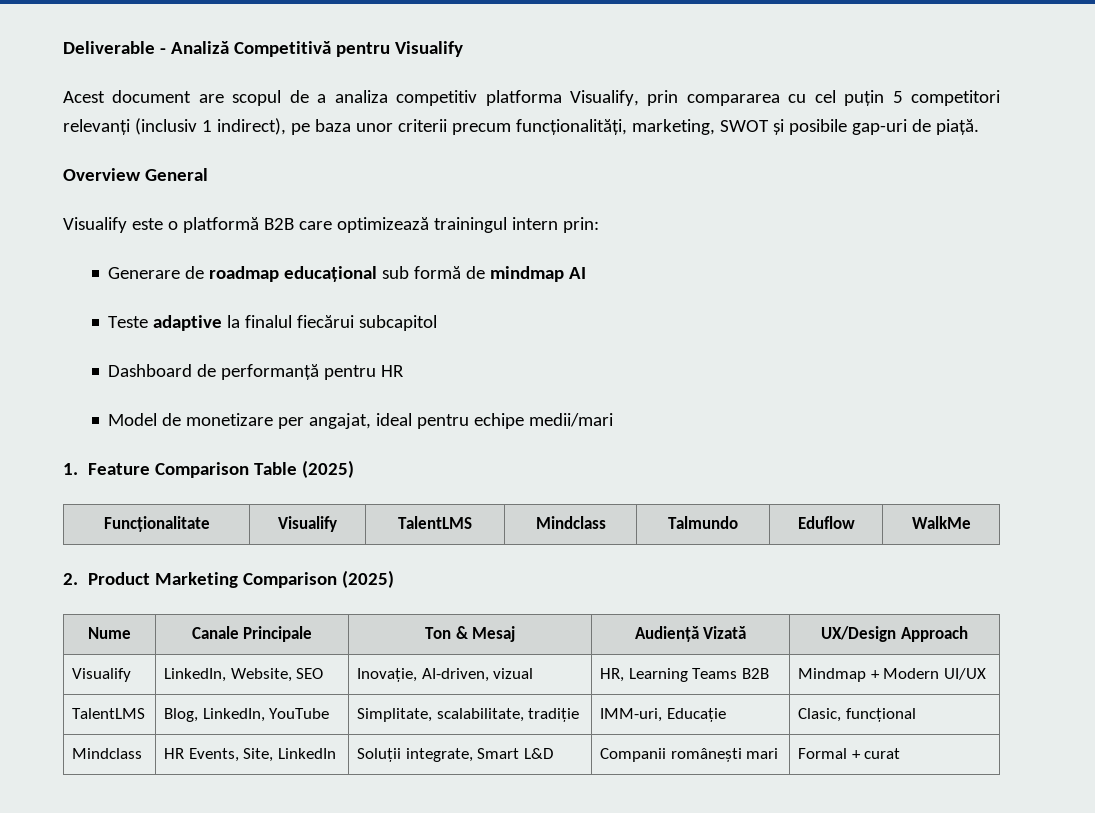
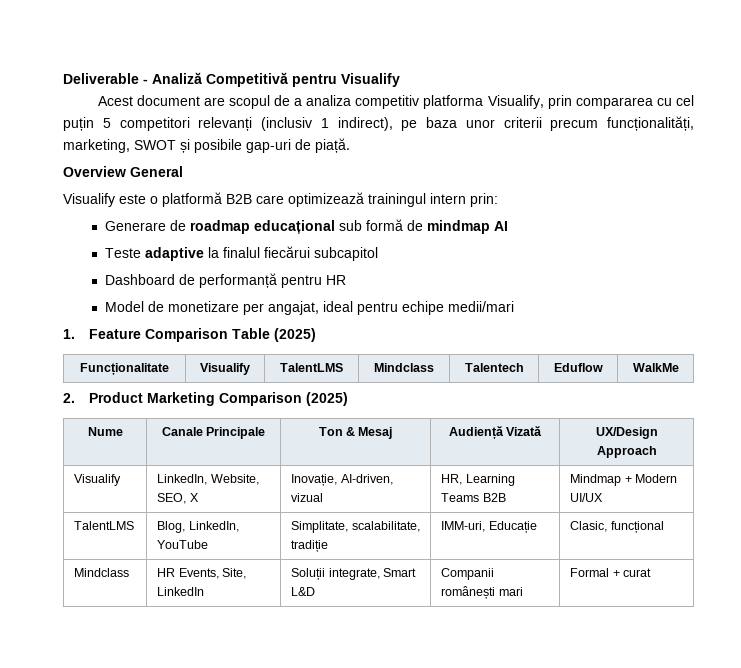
- Funcționalitate | Visualify | TalentLMS | Mindclass | Talmundo | Eduflow | WalkMe
+ Funcționalitate | Visualify | TalentLMS | Mindclass | Talentech | Eduflow | WalkMe
- Visualify | LinkedIn, Website, SEO | Inovație, AI-driven, vizual | HR, Learning Teams B2B | Mindmap + Modern UI/UX
+ Visualify | LinkedIn, Website, SEO, X | Inovație, AI-driven, vizual | HR, Learning Teams B2B | Mindmap + Modern UI/UX

